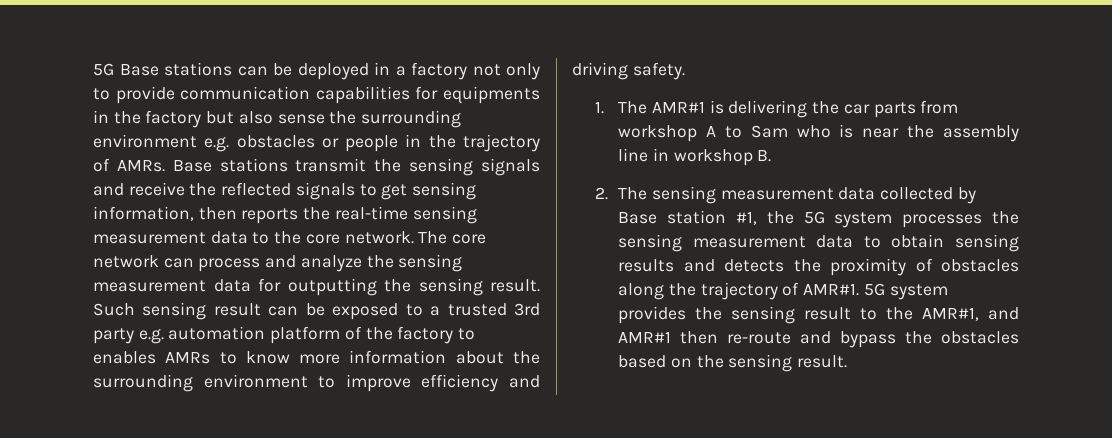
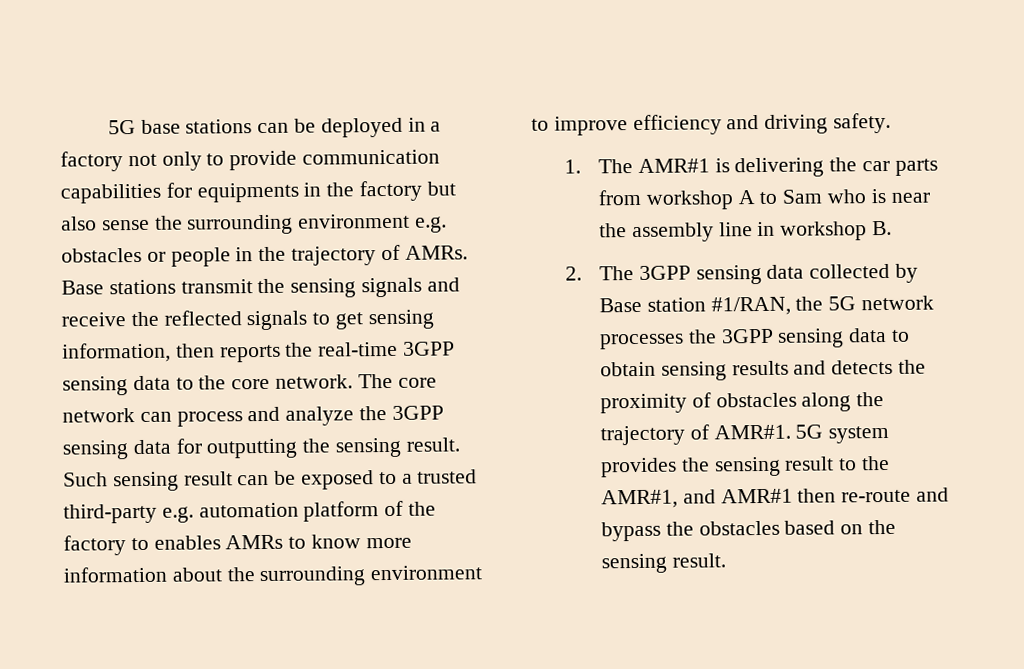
- 5G Base stations can be deployed in a factory not only to provide communication capabilities for equipments in the factory but also sense the surrounding environment e.g. obstacles or people in the trajectory of AMRs.
+ 5G base stations can be deployed in a factory not only to provide communication capabilities for equipments in the factory but also sense the surrounding environment e.g. obstacles or people in the trajectory of AMRs.
- Base stations transmit the sensing signals and receive the reflected signals to get sensing information, then reports the real-time sensing measurement data to the core network.
+ Base stations transmit the sensing signals and receive the reflected signals to get sensing information, then reports the real-time 3GPP sensing data to the core network.
- The core network can process and analyze the sensing measurement data for outputting the sensing result.
+ The core network can process and analyze the 3GPP sensing data for outputting the sensing result.
- Such sensing result can be exposed to a trusted 3rd party e.g. automation platform of the factory to enables AMRs to know more information about the surrounding environment to improve efficiency and driving safety.
+ Such sensing result can be exposed to a trusted third-party e.g. automation platform of the factory to enables AMRs to know more information about the surrounding environment to improve efficiency and driving safety.
- 2. The sensing measurement data collected by Base station #1, the 5G system processes the sensing measurement data to obtain sensing results and detects the proximity of obstacles along the trajectory of AMR#1.
+ 2. The 3GPP sensing data collected by Base station #1/RAN, the 5G network processes the 3GPP sensing data to obtain sensing results and detects the proximity of obstacles along the trajectory of AMR#1.

